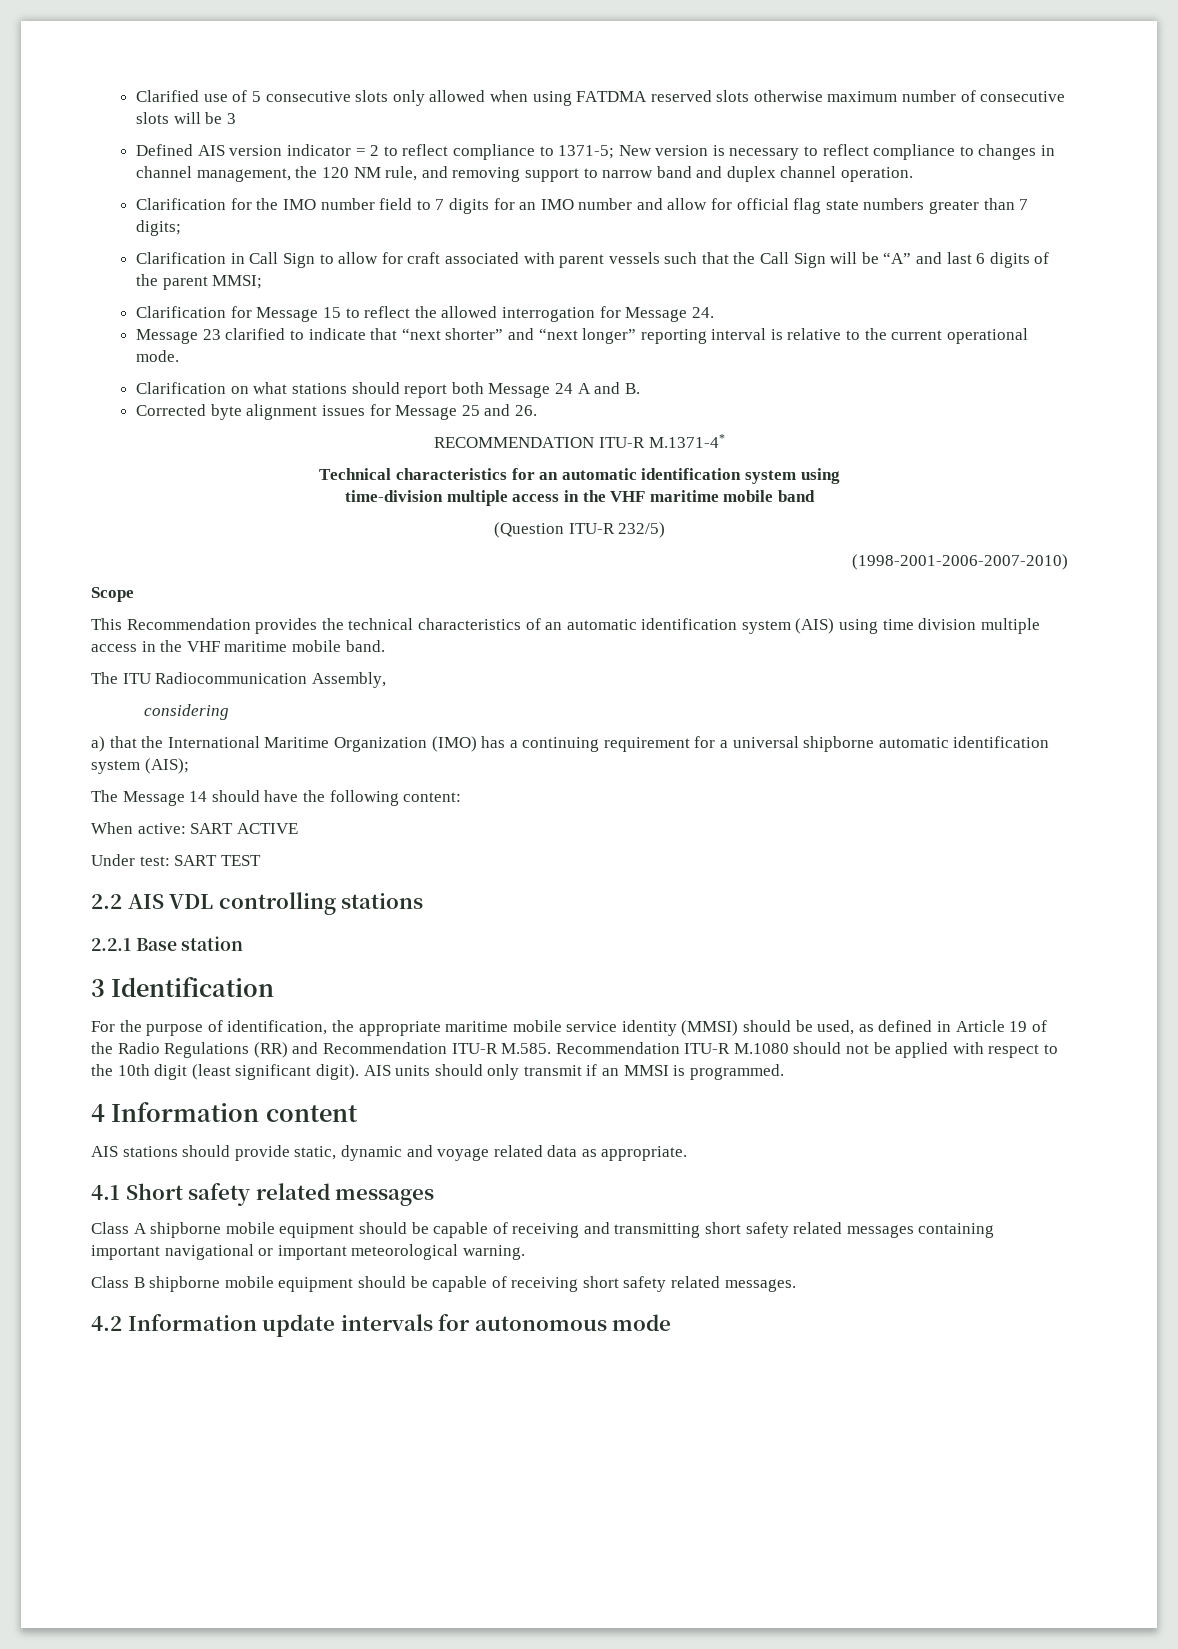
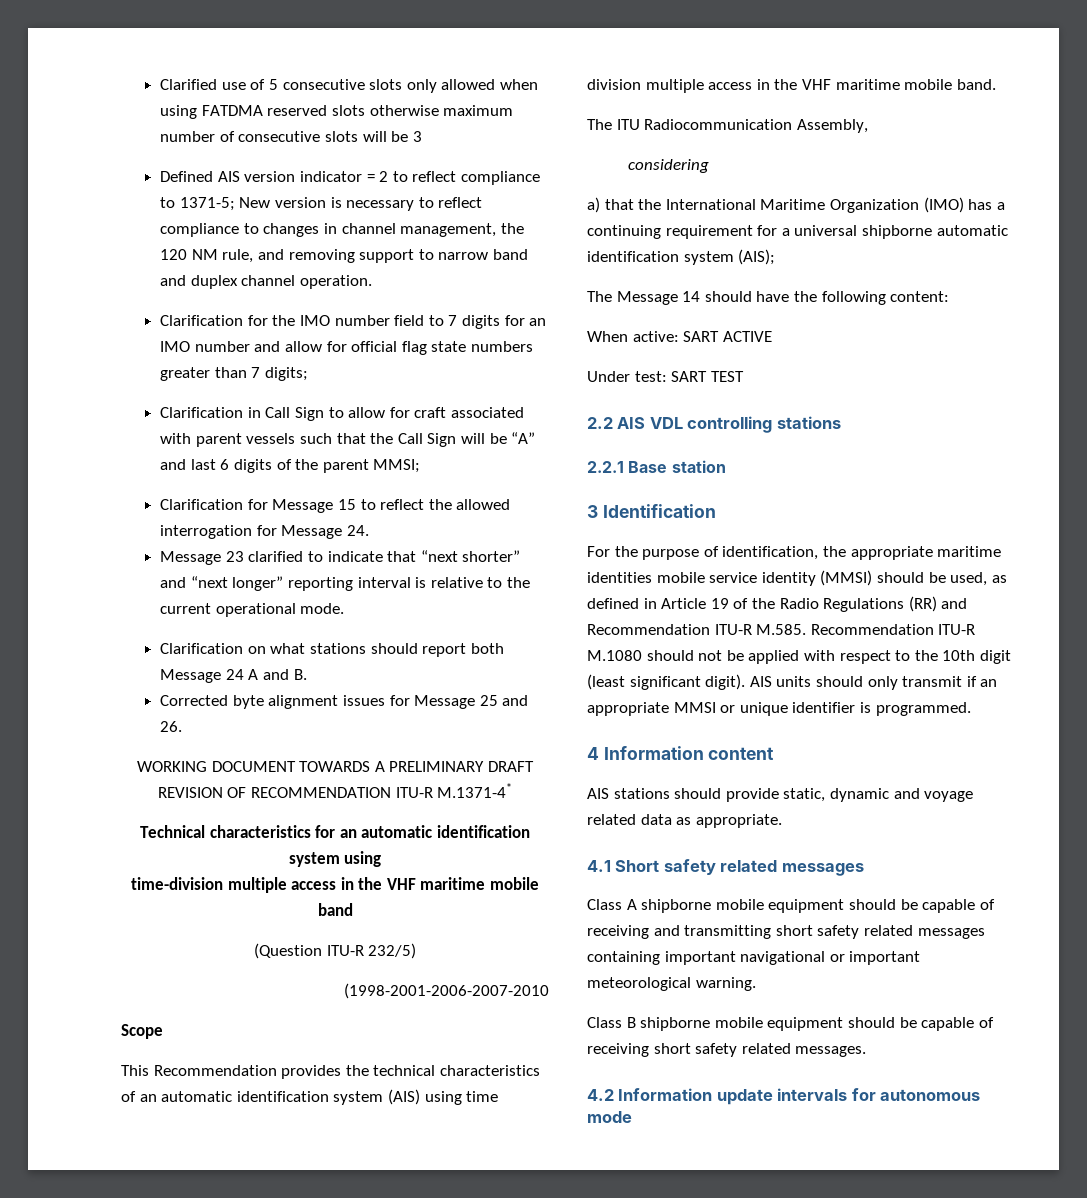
- RECOMMENDATION ITU-R M.1371-4*
+ WORKING DOCUMENT TOWARDS A PRELIMINARY DRAFT REVISION OF RECOMMENDATION ITU-R M.1371-4*
- (1998-2001-2006-2007-2010)
+ (1998-2001-2006-2007-2010
- For the purpose of identification, the appropriate maritime mobile service identity (MMSI) should be used, as defined in Article 19 of the Radio Regulations (RR) and Recommendation ITU-R M.585. Recommendation ITU-R M.1080 should not be applied with respect to the 10th digit (least significant digit).
+ For the purpose of identification, the appropriate maritime identities mobile service identity (MMSI) should be used, as defined in Article 19 of the Radio Regulations (RR) and Recommendation ITU-R M.585. Recommendation ITU-R M.1080 should not be applied with respect to the 10th digit (least significant digit).
- AIS units should only transmit if an MMSI is programmed.
+ AIS units should only transmit if an appropriate MMSI or unique identifier is programmed.

